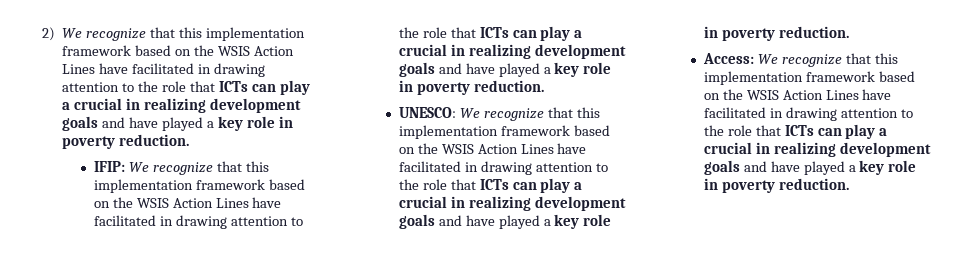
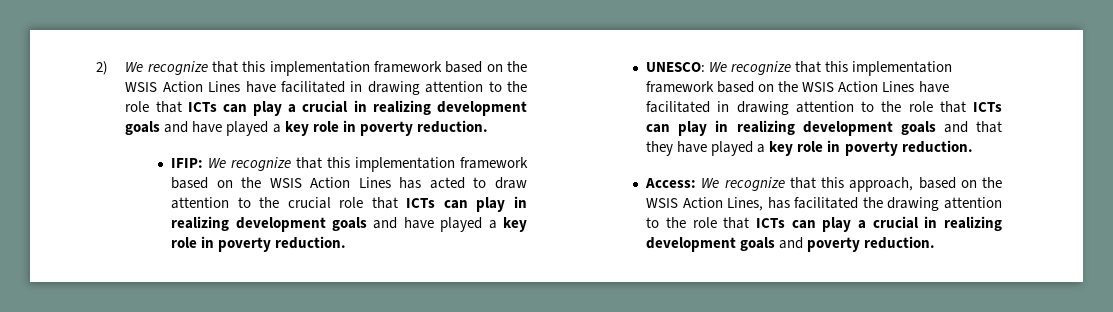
- IFIP: We recognize that this implementation framework based on the WSIS Action Lines have facilitated in drawing attention to the role that ICTs can play a crucial in realizing development goals and have played a key role in poverty reduction.
+ IFIP: We recognize that this implementation framework based on the WSIS Action Lines has acted to draw attention to the crucial role that ICTs can play in realizing development goals and have played a key role in poverty reduction.
- UNESCO: We recognize that this implementation framework based on the WSIS Action Lines have facilitated in drawing attention to the role that ICTs can play a crucial in realizing development goals and have played a key role in poverty reduction.
+ UNESCO: We recognize that this implementation framework based on the WSIS Action Lines have facilitated in drawing attention to the role that ICTs can play in realizing development goals and that they have played a key role in poverty reduction.
- Access: We recognize that this implementation framework based on the WSIS Action Lines have facilitated in drawing attention to the role that ICTs can play a crucial in realizing development goals and have played a key role in poverty reduction.
+ Access: We recognize that this approach, based on the WSIS Action Lines, has facilitated the drawing attention to the role that ICTs can play a crucial in realizing development goals and poverty reduction.

